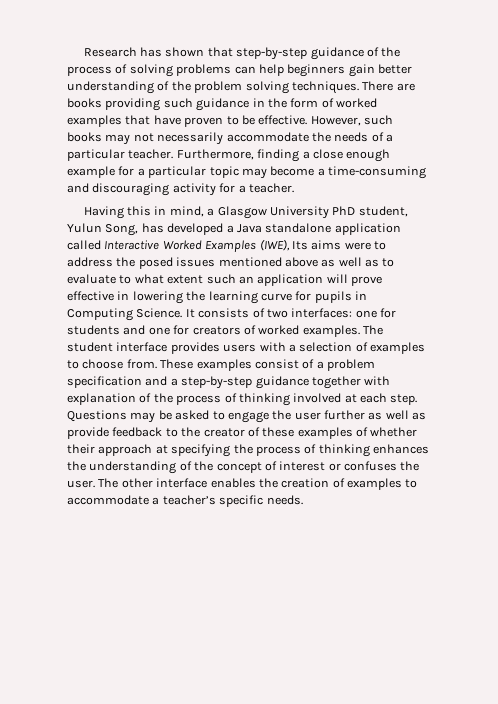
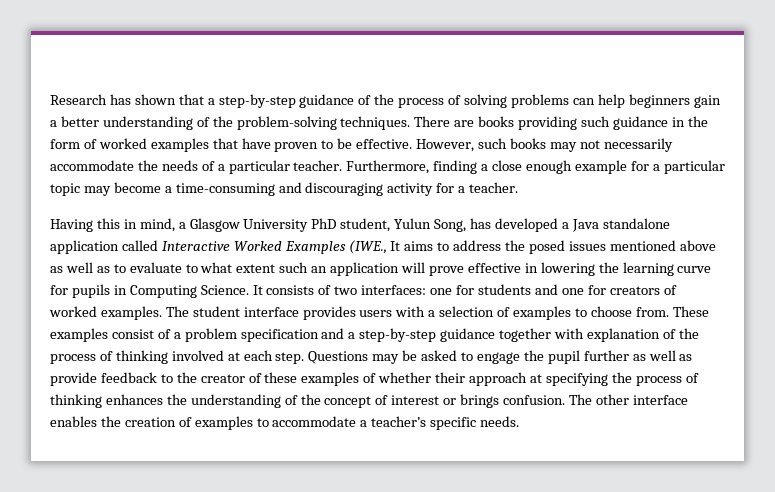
- Research has shown that step-by-step guidance of the process of solving problems can help beginners gain better understanding of the problem solving techniques.
+ Research has shown that a step-by-step guidance of the process of solving problems can help beginners gain a better understanding of the problem-solving techniques.
- Having this in mind, a Glasgow University PhD student, Yulun Song, has developed a Java standalone application called Interactive Worked Examples (IWE), Its aims were to address the posed issues mentioned above as well as to evaluate to what extent such an application will prove effective in lowering the learning curve for pupils in Computing Science.
+ Having this in mind, a Glasgow University PhD student, Yulun Song, has developed a Java standalone application called Interactive Worked Examples (IWE., It aims to address the posed issues mentioned above as well as to evaluate to what extent such an application will prove effective in lowering the learning curve for pupils in Computing Science.
- Questions may be asked to engage the user further as well as provide feedback to the creator of these examples of whether their approach at specifying the process of thinking enhances the understanding of the concept of interest or confuses the user.
+ Questions may be asked to engage the pupil further as well as provide feedback to the creator of these examples of whether their approach at specifying the process of thinking enhances the understanding of the concept of interest or brings confusion.

